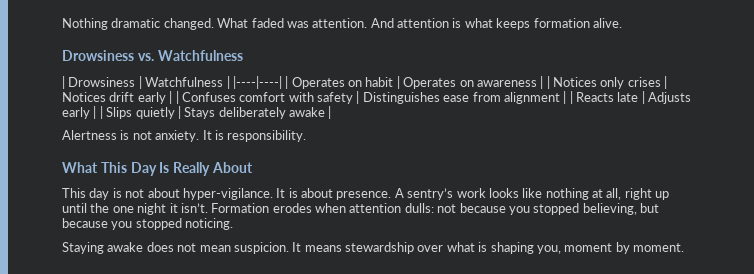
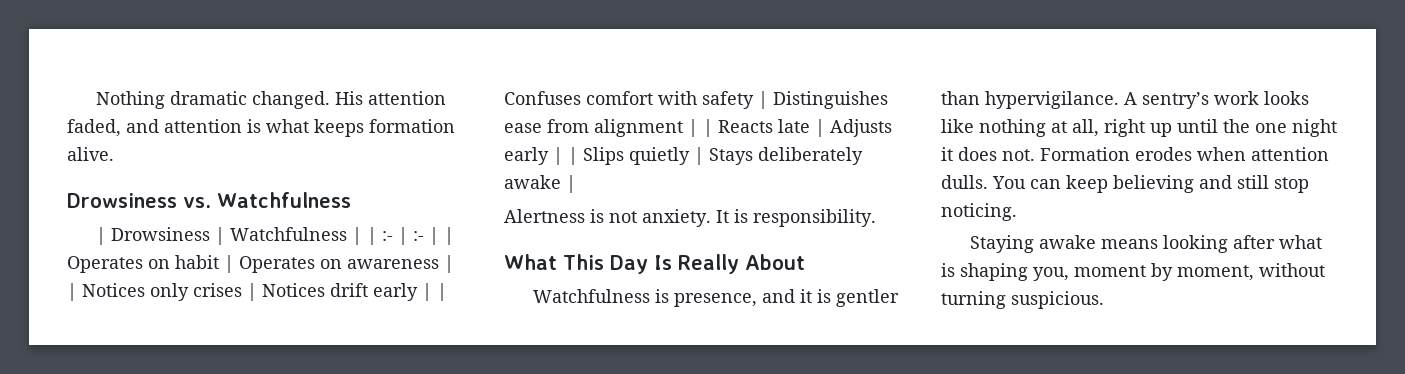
- What faded was attention. And attention is what keeps formation alive.
+ His attention faded, and attention is what keeps formation alive.
- | Drowsiness | Watchfulness | |----|----| | Operates on habit | Operates on awareness | | Notices only crises | Notices drift early | | Confuses comfort with safety | Distinguishes ease from alignment | | Reacts late | Adjusts early | | Slips quietly | Stays deliberately awake |
+ | Drowsiness | Watchfulness | | :- | :- | | Operates on habit | Operates on awareness | | Notices only crises | Notices drift early | | Confuses comfort with safety | Distinguishes ease from alignment | | Reacts late | Adjusts early | | Slips quietly | Stays deliberately awake |
- This day is not about hyper-vigilance. It is about presence.
+ Watchfulness is presence, and it is gentler than hypervigilance.
- A sentry’s work looks like nothing at all, right up until the one night it isn’t.
+ A sentry’s work looks like nothing at all, right up until the one night it does not.
- Formation erodes when attention dulls: not because you stopped believing, but because you stopped noticing.
- Staying awake does not mean suspicion. It means stewardship over what is shaping you, moment by moment.
+ Formation erodes when attention dulls. You can keep believing and still stop noticing.
+ Staying awake means looking after what is shaping you, moment by moment, without turning suspicious.

